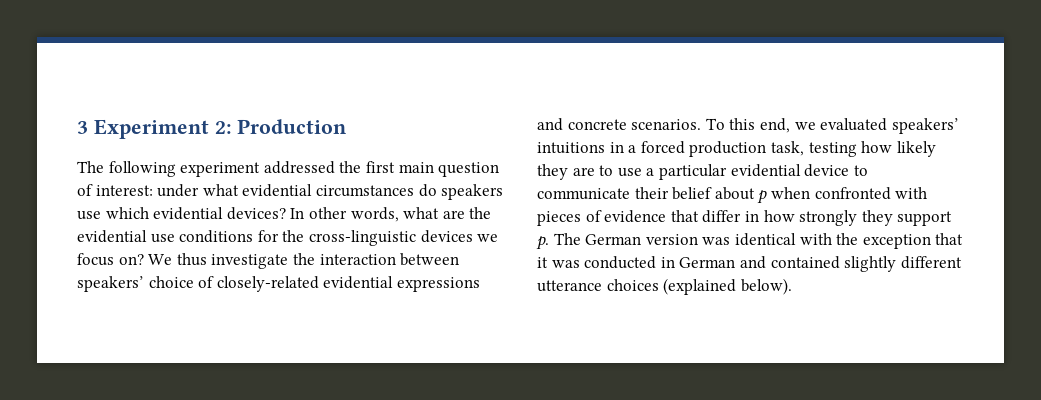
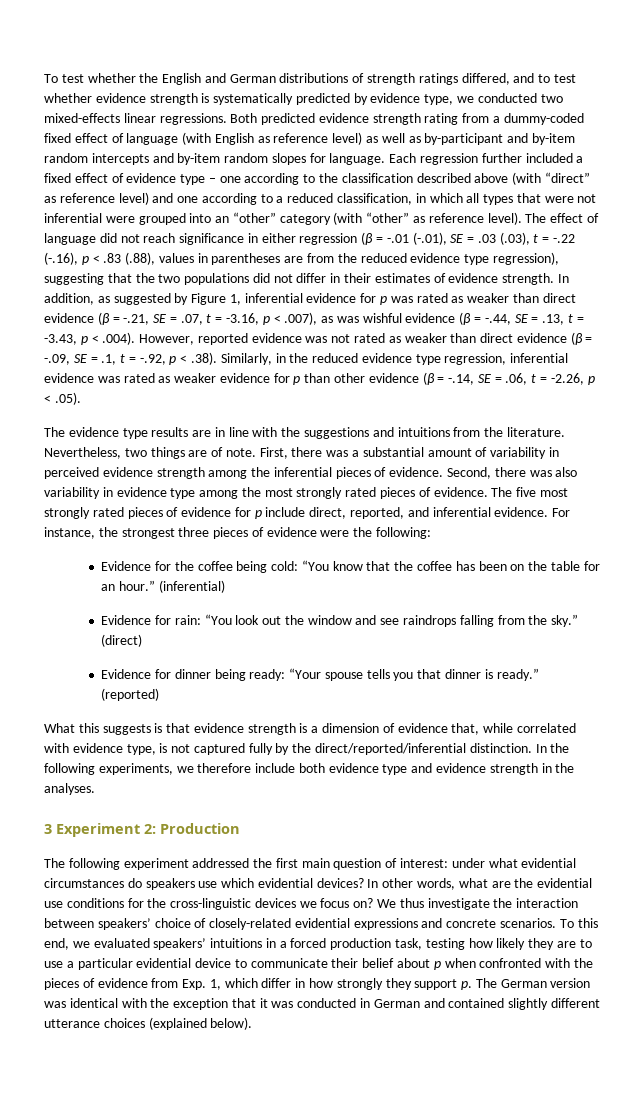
+ To test whether the English and German distributions of strength ratings differed, and to test whether evidence strength is systematically predicted by evidence type, we conducted two mixed-effects linear regressions. Both predicted evidence strength rating from a dummy-coded fixed effect of language (with English as reference level) as well as by-participant and by-item random intercepts and by-item random slopes for language. Each regression further included a fixed effect of evidence type – one according to the classification described above (with “direct” as reference level) and one according to a reduced classification, in which all types that were not inferential were grouped into an “other” category (with “other” as reference level). The effect of language did not reach significance in either regression (β = -.01 (-.01), SE = .03 (.03), t = -.22 (-.16), p < .83 (.88), values in parentheses are from the reduced evidence type regression), suggesting that the two populations did not differ in their estimates of evidence strength. In addition, as suggested by Figure 1, inferential evidence for p was rated as weaker than direct evidence (β = -.21, SE = .07, t = -3.16, p < .007), as was wishful evidence (β = -.44, SE = .13, t = -3.43, p < .004). However, reported evidence was not rated as weaker than direct evidence (β = -.09, SE = .1, t = -.92, p < .38). Similarly, in the reduced evidence type regression, inferential evidence was rated as weaker evidence for p than other evidence (β = -.14, SE = .06, t = -2.26, p < .05).
+ The evidence type results are in line with the suggestions and intuitions from the literature. Nevertheless, two things are of note. First, there was a substantial amount of variability in perceived evidence strength among the inferential pieces of evidence. Second, there was also variability in evidence type among the most strongly rated pieces of evidence. The five most strongly rated pieces of evidence for p include direct, reported, and inferential evidence. For instance, the strongest three pieces of evidence were the following:
+ Evidence for the coffee being cold: “You know that the coffee has been on the table for an hour.” (inferential)
+ Evidence for rain: “You look out the window and see raindrops falling from the sky.” (direct)
+ Evidence for dinner being ready: “Your spouse tells you that dinner is ready.” (reported)
+ What this suggests is that evidence strength is a dimension of evidence that, while correlated with evidence type, is not captured fully by the direct/reported/inferential distinction. In the following experiments, we therefore include both evidence type and evidence strength in the analyses.
- To this end, we evaluated speakers’ intuitions in a forced production task, testing how likely they are to use a particular evidential device to communicate their belief about p when confronted with pieces of evidence that differ in how strongly they support p. The German version was identical with the exception that it was conducted in German and contained slightly different utterance choices (explained below).
+ To this end, we evaluated speakers’ intuitions in a forced production task, testing how likely they are to use a particular evidential device to communicate their belief about p when confronted with the pieces of evidence from Exp. 1, which differ in how strongly they support p. The German version was identical with the exception that it was conducted in German and contained slightly different utterance choices (explained below).

